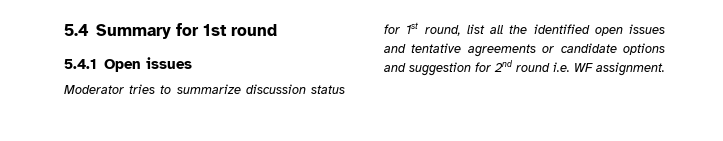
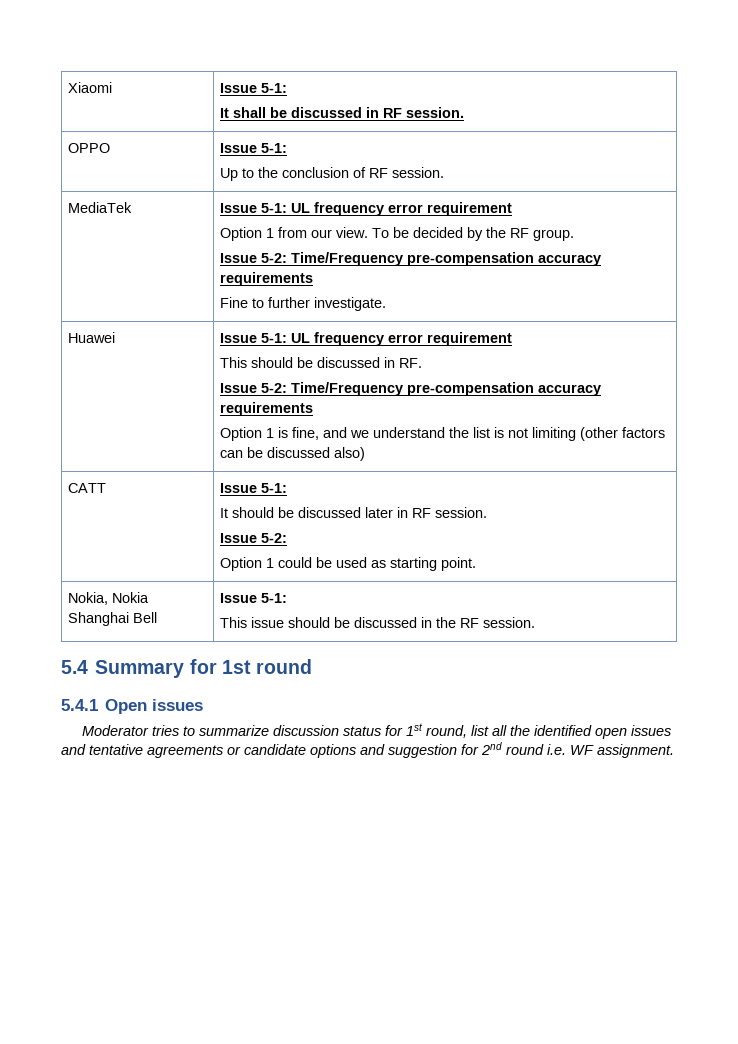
+ Xiaomi | Issue 5-1:
+ It shall be discussed in RF session.
+ OPPO | Issue 5-1:
+ Up to the conclusion of RF session.
+ MediaTek | Issue 5-1: UL frequency error requirement
+ Option 1 from our view. To be decided by the RF group.
+ Issue 5-2: Time/Frequency pre-compensation accuracy requirements
+ Fine to further investigate.
+ Huawei | Issue 5-1: UL frequency error requirement
+ This should be discussed in RF.
+ Issue 5-2: Time/Frequency pre-compensation accuracy requirements
+ Option 1 is fine, and we understand the list is not limiting (other factors can be discussed also)
+ CATT | Issue 5-1:
+ It should be discussed later in RF session.
+ Issue 5-2:
+ Option 1 could be used as starting point.
+ Nokia, Nokia Shanghai Bell | Issue 5-1:
+ This issue should be discussed in the RF session.

